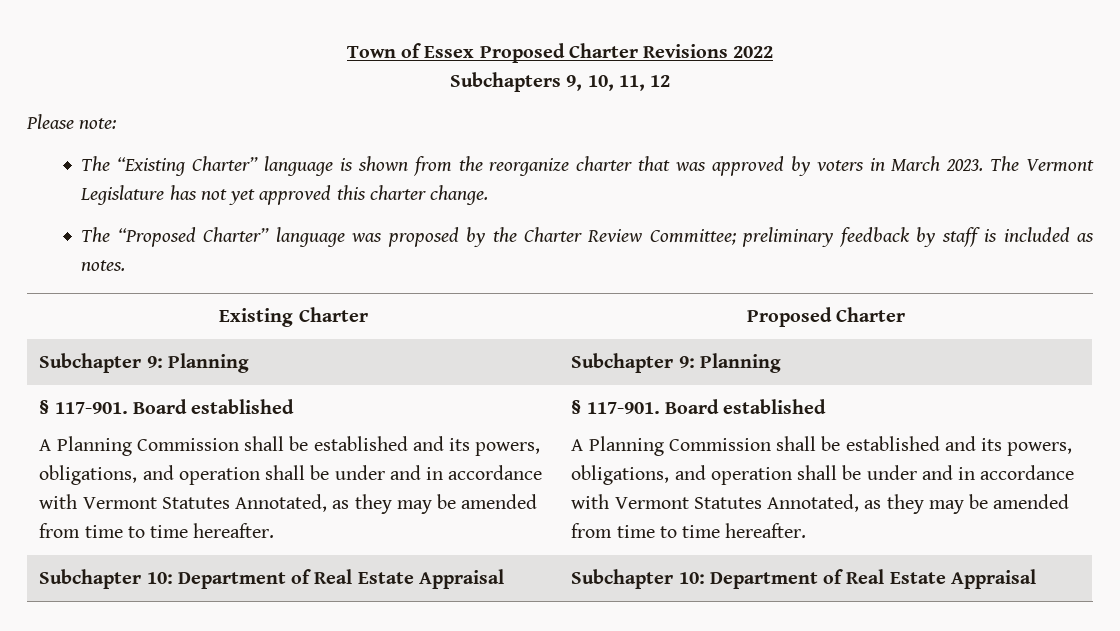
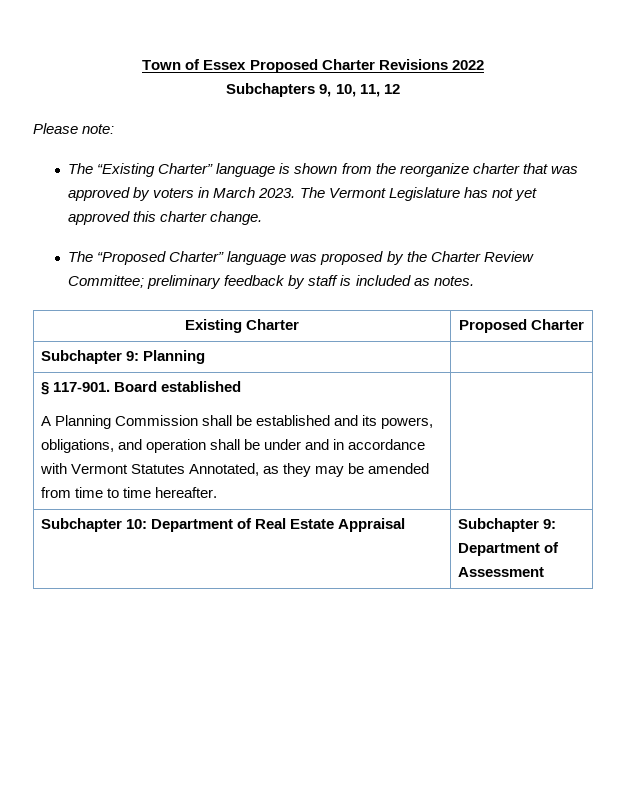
- Subchapter 9: Planning | Subchapter 9: Planning
+ Subchapter 9: Planning |
- A Planning Commission shall be established and its powers, obligations, and operation shall be under and in accordance with Vermont Statutes Annotated, as they may be amended from time to time hereafter. | § 117-901. Board established
- Subchapter 10: Department of Real Estate Appraisal | Subchapter 10: Department of Real Estate Appraisal
+ Subchapter 10: Department of Real Estate Appraisal | Subchapter 9: Department of Assessment

